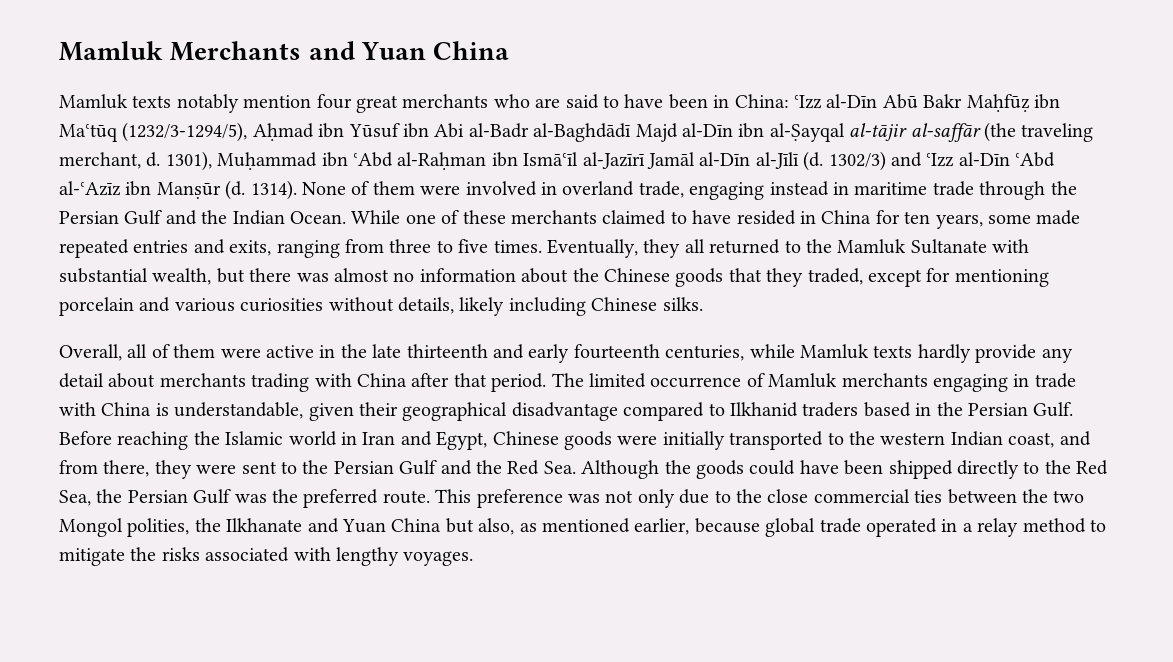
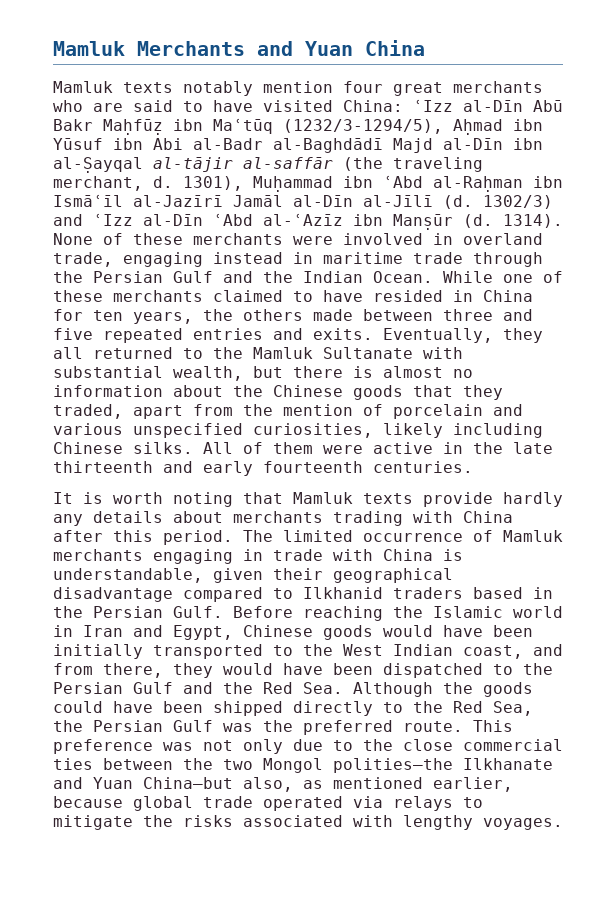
- Mamluk texts notably mention four great merchants who are said to have been in China: ʿIzz al-Dīn Abū Bakr Maḥfūẓ ibn Maʿtūq (1232/3-1294/5), Aḥmad ibn Yūsuf ibn Abi al-Badr al-Baghdādī Majd al-Dīn ibn al-Ṣayqal al-tājir al-saffār (the traveling merchant, d.
+ Mamluk texts notably mention four great merchants who are said to have visited China: ʿIzz al-Dīn Abū Bakr Maḥfūẓ ibn Maʿtūq (1232/3-1294/5), Aḥmad ibn Yūsuf ibn Abi al-Badr al-Baghdādī Majd al-Dīn ibn al-Ṣayqal al-tājir al-saffār (the traveling merchant, d.
- None of them were involved in overland trade, engaging instead in maritime trade through the Persian Gulf and the Indian Ocean.
+ None of these merchants were involved in overland trade, engaging instead in maritime trade through the Persian Gulf and the Indian Ocean.
- While one of these merchants claimed to have resided in China for ten years, some made repeated entries and exits, ranging from three to five times.
+ While one of these merchants claimed to have resided in China for ten years, the others made between three and five repeated entries and exits.
- Eventually, they all returned to the Mamluk Sultanate with substantial wealth, but there was almost no information about the Chinese goods that they traded, except for mentioning porcelain and various curiosities without details, likely including Chinese silks.
- Overall, all of them were active in the late thirteenth and early fourteenth centuries, while Mamluk texts hardly provide any detail about merchants trading with China after that period.
+ Eventually, they all returned to the Mamluk Sultanate with substantial wealth, but there is almost no information about the Chinese goods that they traded, apart from the mention of porcelain and various unspecified curiosities, likely including Chinese silks. All of them were active in the late thirteenth and early fourteenth centuries.
+ It is worth noting that Mamluk texts provide hardly any details about merchants trading with China after this period.
- Before reaching the Islamic world in Iran and Egypt, Chinese goods were initially transported to the western Indian coast, and from there, they were sent to the Persian Gulf and the Red Sea. Although the goods could have been shipped directly to the Red Sea, the Persian Gulf was the preferred route.
+ Before reaching the Islamic world in Iran and Egypt, Chinese goods would have been initially transported to the West Indian coast, and from there, they would have been dispatched to the Persian Gulf and the Red Sea. Although the goods could have been shipped directly to the Red Sea, the Persian Gulf was the preferred route.
- This preference was not only due to the close commercial ties between the two Mongol polities, the Ilkhanate and Yuan China but also, as mentioned earlier, because global trade operated in a relay method to mitigate the risks associated with lengthy voyages.
+ This preference was not only due to the close commercial ties between the two Mongol polities—the Ilkhanate and Yuan China—but also, as mentioned earlier, because global trade operated via relays to mitigate the risks associated with lengthy voyages.

